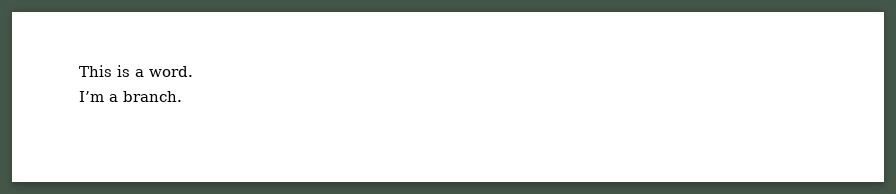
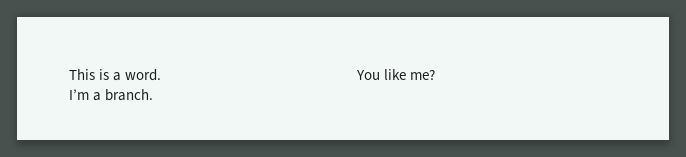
+ You like me?

